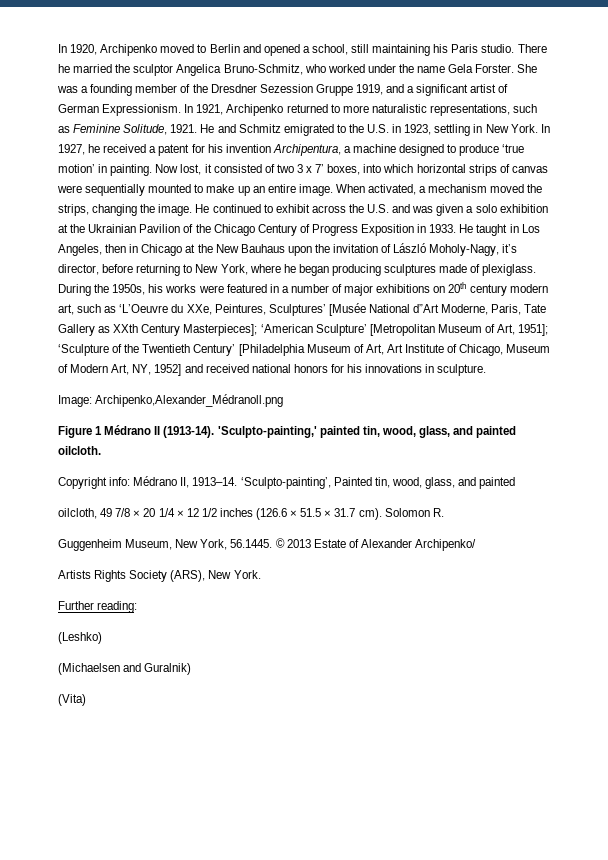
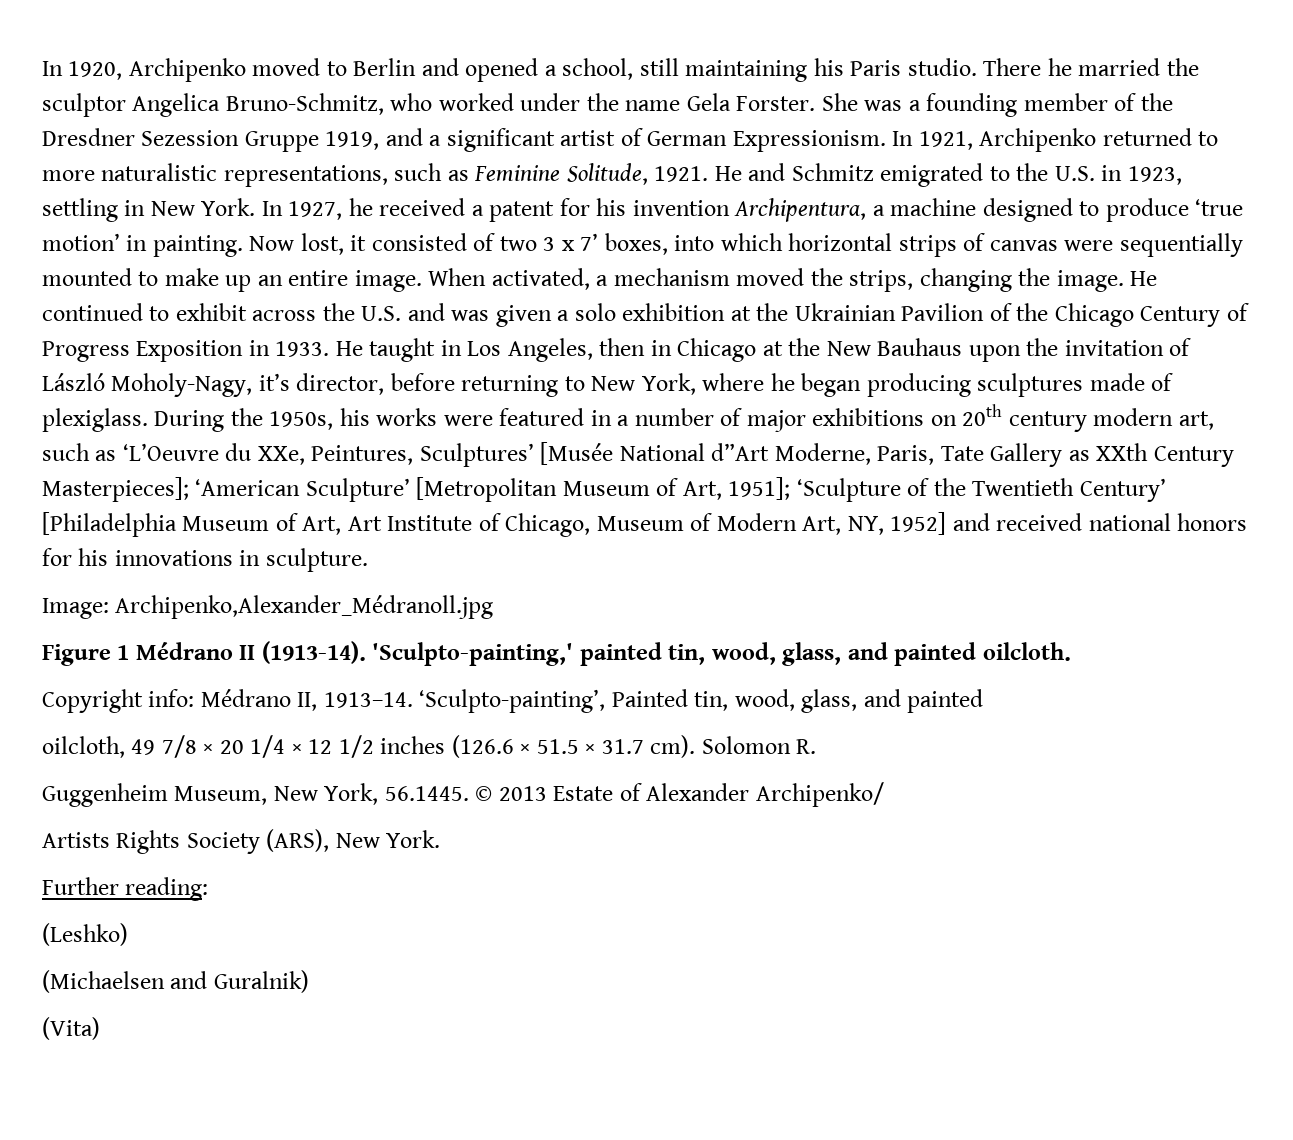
- Image: Archipenko,Alexander_Médranoll.png
+ Image: Archipenko,Alexander_Médranoll.jpg

